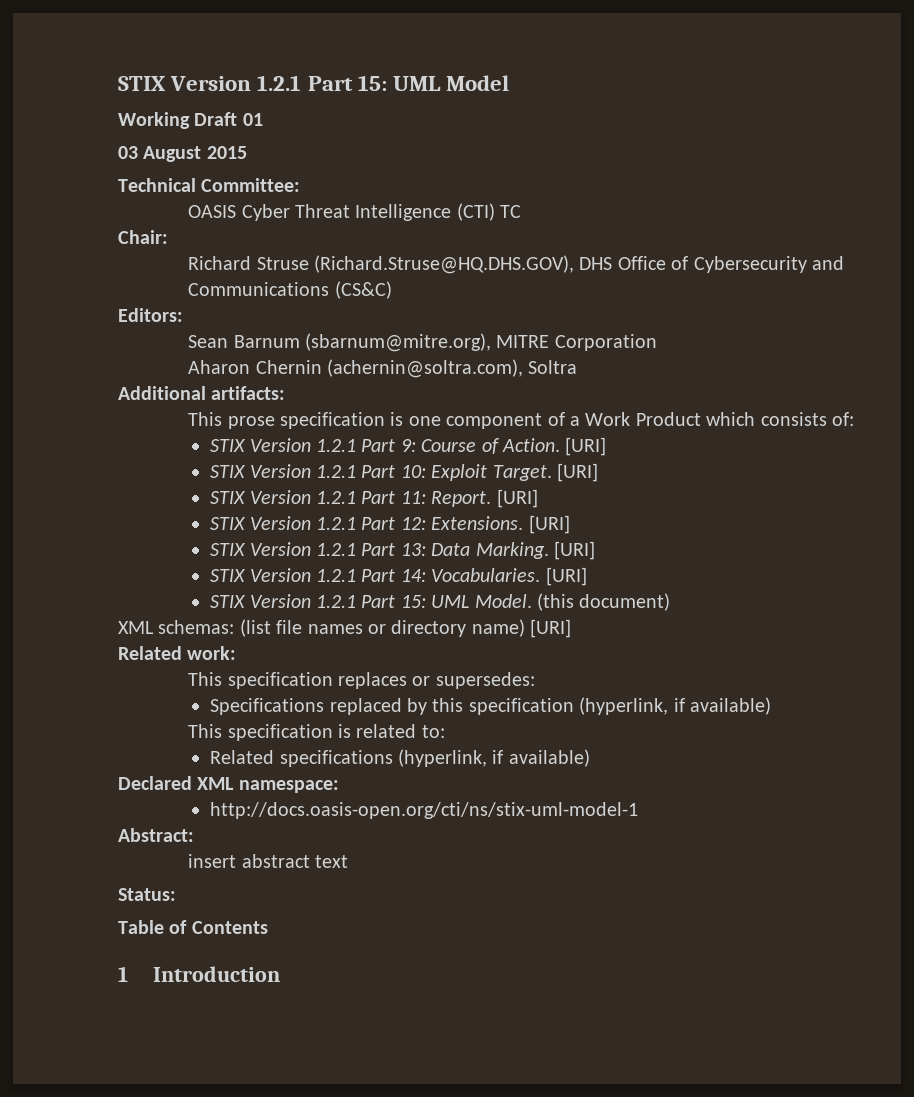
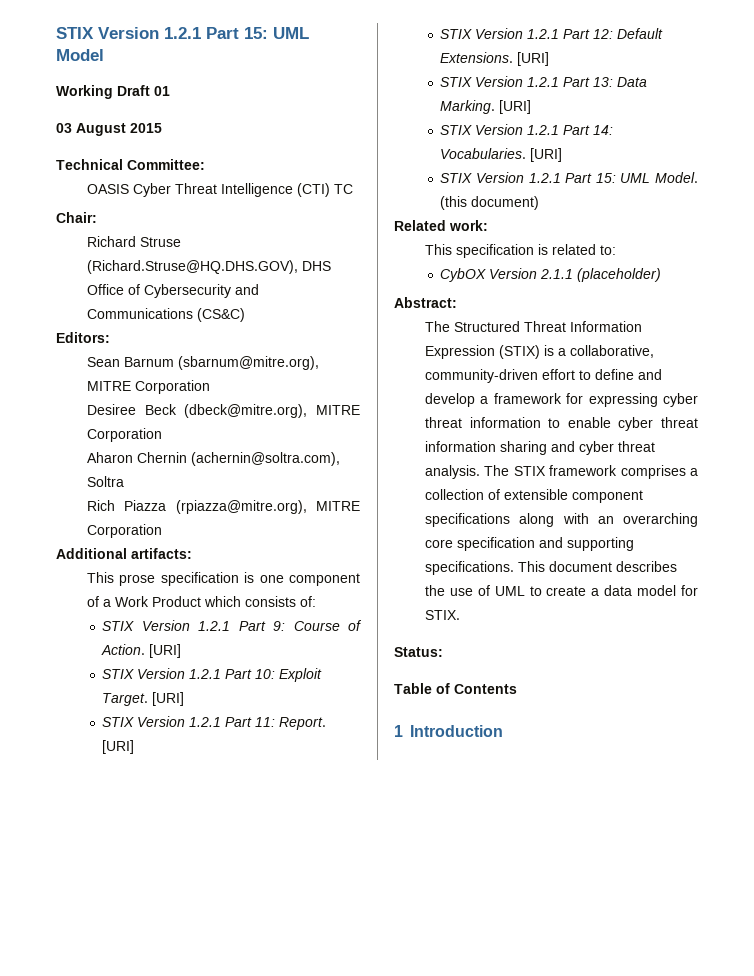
+ Desiree Beck (dbeck@mitre.org), MITRE Corporation
+ Rich Piazza (rpiazza@mitre.org), MITRE Corporation
- STIX Version 1.2.1 Part 12: Extensions.
+ STIX Version 1.2.1 Part 12: Default Extensions.
- XML schemas: (list file names or directory name) [URI]
  Related work:
- This specification replaces or supersedes:
- Specifications replaced by this specification (hyperlink, if available)
- Related specifications (hyperlink, if available)
- Declared XML namespace:
- http://docs.oasis-open.org/cti/ns/stix-uml-model-1
+ CybOX Version 2.1.1 (placeholder)
  Abstract:
- insert abstract text
+ The Structured Threat Information Expression (STIX) is a collaborative, community-driven effort to define and develop a framework for expressing cyber threat information to enable cyber threat information sharing and cyber threat analysis. The STIX framework comprises a collection of extensible component specifications along with an overarching core specification and supporting specifications. This document describes the use of UML to create a data model for STIX.

